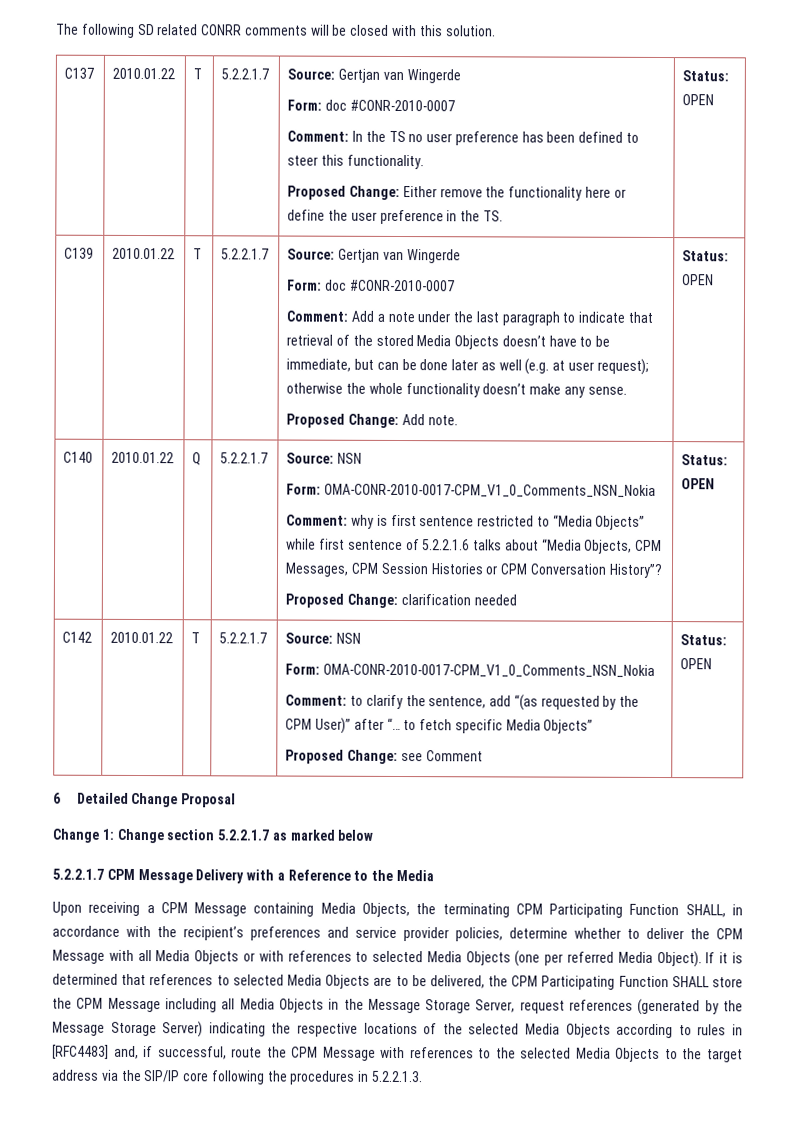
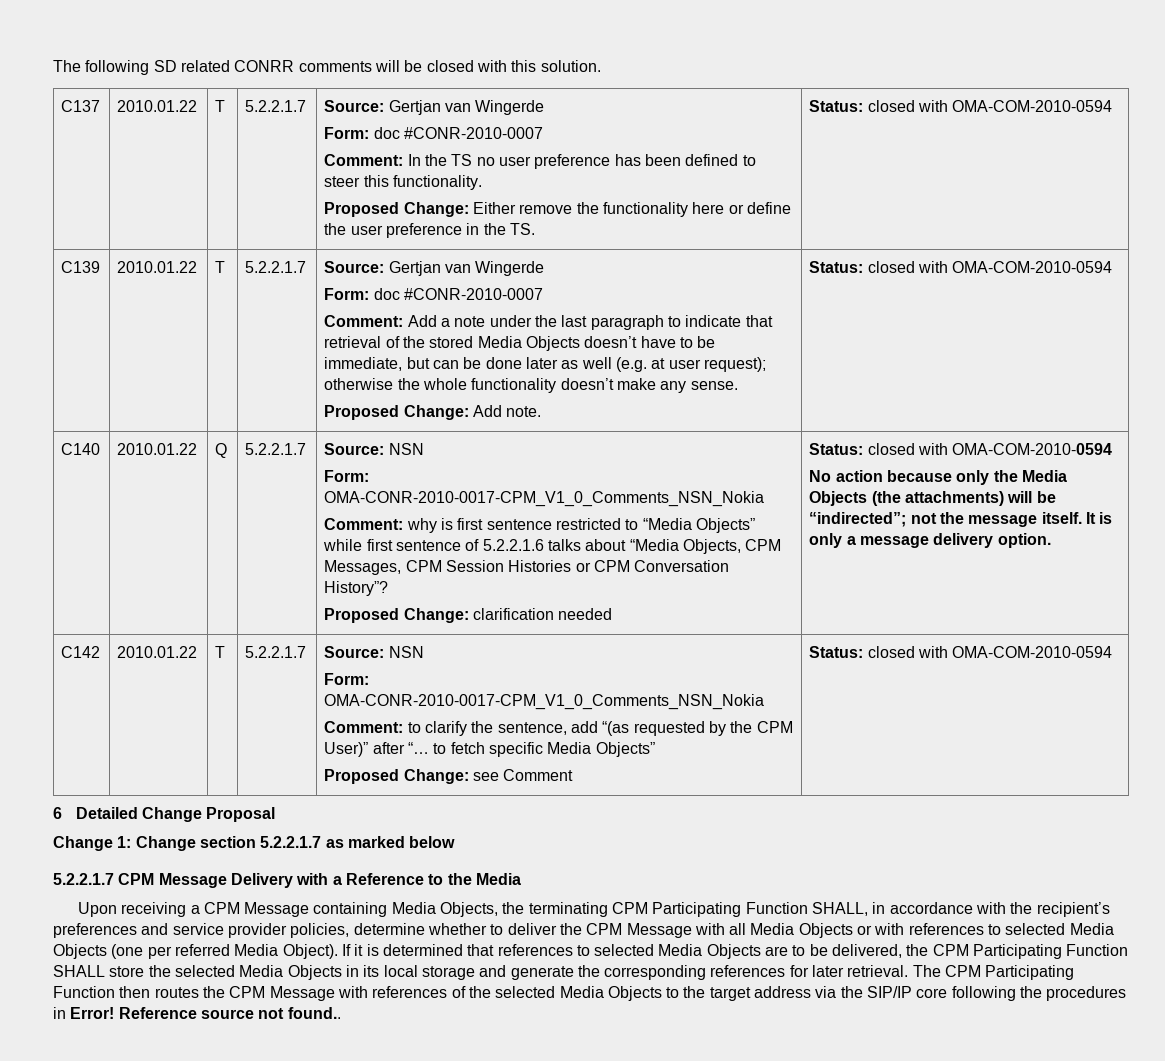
- Proposed Change: Either remove the functionality here or define the user preference in the TS. | Status: OPEN
+ Proposed Change: Either remove the functionality here or define the user preference in the TS. | Status: closed with OMA-COM-2010-0594
- Proposed Change: Add note. | Status: OPEN
+ Proposed Change: Add note. | Status: closed with OMA-COM-2010-0594
- Proposed Change: clarification needed | Status: OPEN
+ Proposed Change: clarification needed | Status: closed with OMA-COM-2010-0594
+ No action because only the Media Objects (the attachments) will be “indirected”; not the message itself. It is only a message delivery option.
  C142 | 2010.01.22 | T | 5.2.2.1.7 | Source: NSN
  Form: OMA-CONR-2010-0017-CPM_V1_0_Comments_NSN_Nokia
  Comment: to clarify the sentence, add “(as requested by the CPM User)” after “… to fetch specific Media Objects”
- Proposed Change: see Comment | Status: OPEN
+ Proposed Change: see Comment | Status: closed with OMA-COM-2010-0594
- If it is determined that references to selected Media Objects are to be delivered, the CPM Participating Function SHALL store the CPM Message including all Media Objects in the Message Storage Server, request references (generated by the Message Storage Server) indicating the respective locations of the selected Media Objects according to rules in [RFC4483] and, if successful, route the CPM Message with references to the selected Media Objects to the target address via the SIP/IP core following the procedures in 5.2.2.1.3.
+ If it is determined that references to selected Media Objects are to be delivered, the CPM Participating Function SHALL store the selected Media Objects in its local storage and generate the corresponding references for later retrieval. The CPM Participating Function then routes the CPM Message with references of the selected Media Objects to the target address via the SIP/IP core following the procedures in Error! Reference source not found..

